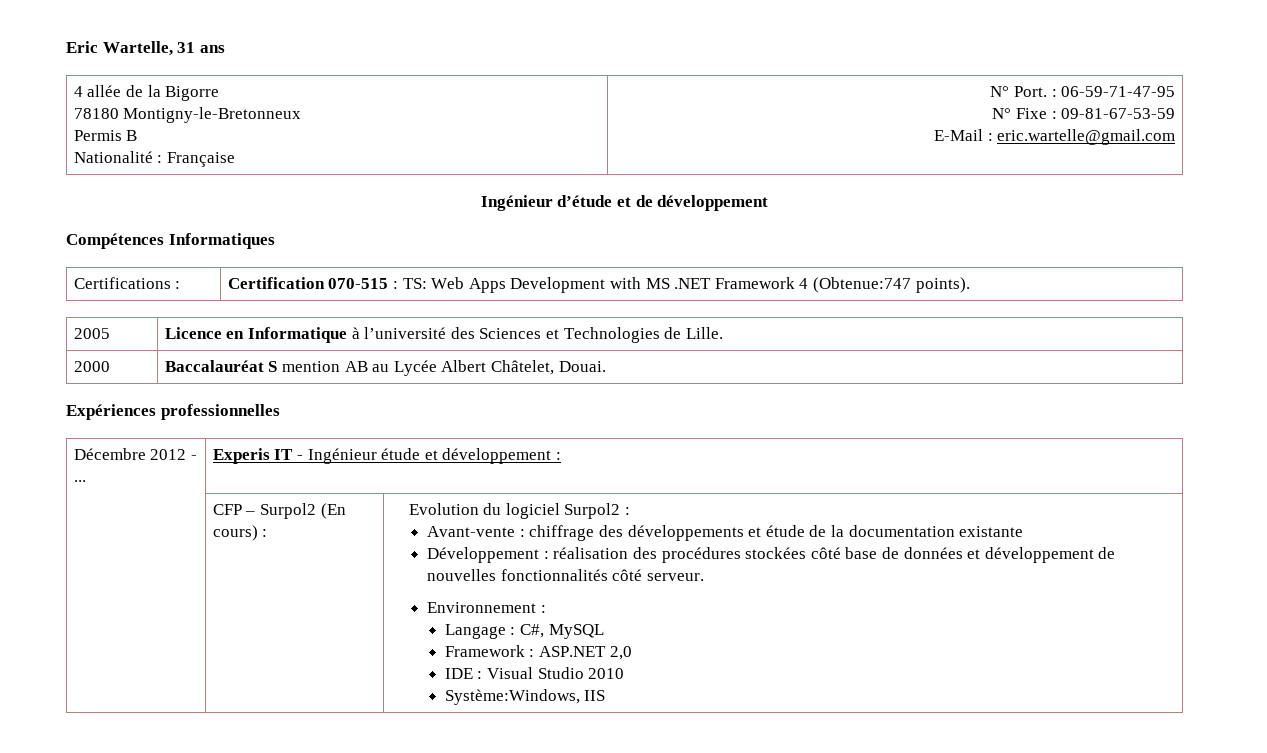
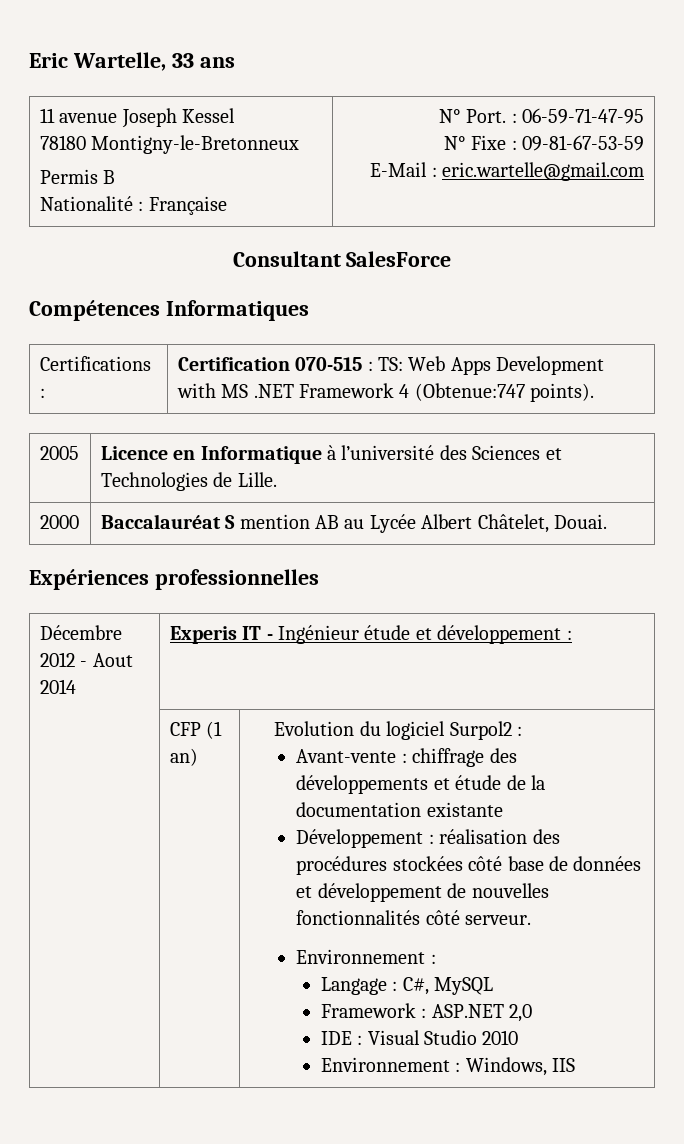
- Eric Wartelle, 31 ans
+ Eric Wartelle, 33 ans
- 4 allée de la Bigorre
+ 11 avenue Joseph Kessel
- Ingénieur d’étude et de développement
+ Consultant SalesForce
- Décembre 2012 - ... | Experis IT - Ingénieur étude et développement :
+ Décembre 2012 - Aout 2014 | Experis IT - Ingénieur étude et développement :
- CFP – Surpol2 (En cours) :
+ CFP (1 an)
- Système:Windows, IIS
+ Environnement : Windows, IIS

